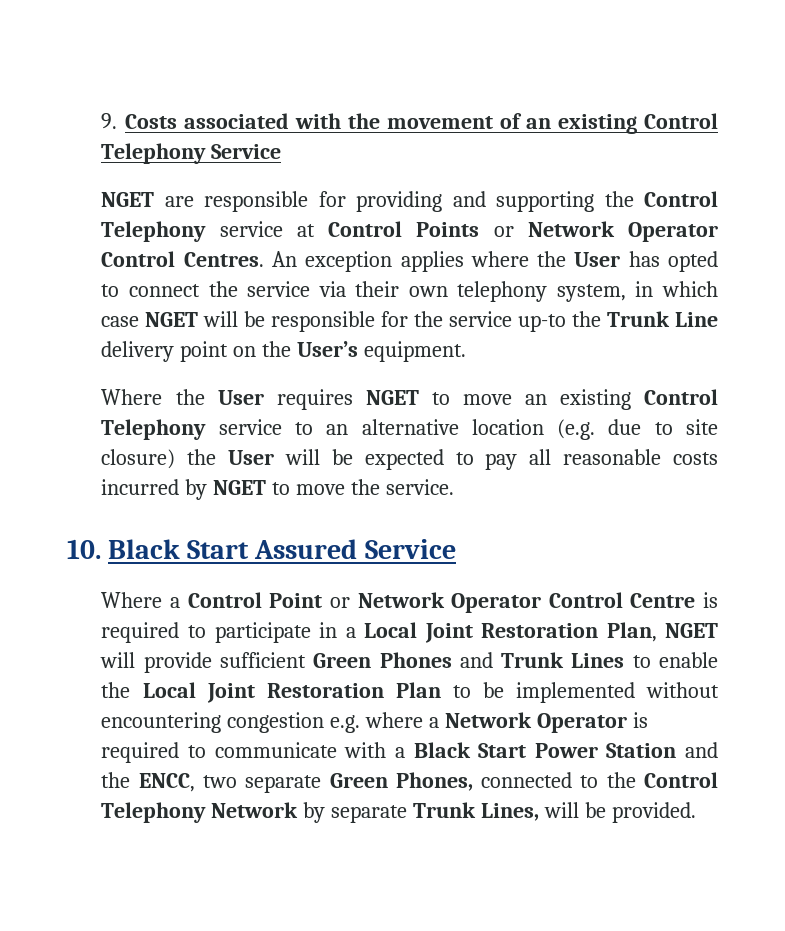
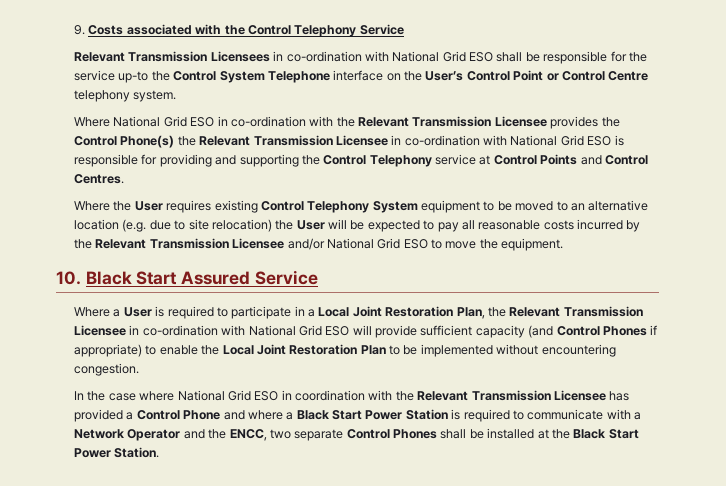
- 9. Costs associated with the movement of an existing Control Telephony Service
+ 9. Costs associated with the Control Telephony Service
- NGET are responsible for providing and supporting the Control Telephony service at Control Points or Network Operator Control Centres. An exception applies where the User has opted to connect the service via their own telephony system, in which case NGET will be responsible for the service up-to the Trunk Line delivery point on the User’s equipment.
- Where the User requires NGET to move an existing Control Telephony service to an alternative location (e.g. due to site closure) the User will be expected to pay all reasonable costs incurred by NGET to move the service.
+ Relevant Transmission Licensees in co-ordination with National Grid ESO shall be responsible for the service up-to the Control System Telephone interface on the User’s Control Point or Control Centre telephony system.
+ Where National Grid ESO in co-ordination with the Relevant Transmission Licensee provides the Control Phone(s) the Relevant Transmission Licensee in co-ordination with National Grid ESO is responsible for providing and supporting the Control Telephony service at Control Points and Control Centres.
+ Where the User requires existing Control Telephony System equipment to be moved to an alternative location (e.g. due to site relocation) the User will be expected to pay all reasonable costs incurred by the Relevant Transmission Licensee and/or National Grid ESO to move the equipment.
- Where a Control Point or Network Operator Control Centre is required to participate in a Local Joint Restoration Plan, NGET will provide sufficient Green Phones and Trunk Lines to enable the Local Joint Restoration Plan to be implemented without encountering congestion e.g. where a Network Operator is required to communicate with a Black Start Power Station and the ENCC, two separate Green Phones, connected to the Control Telephony Network by separate Trunk Lines, will be provided.
+ Where a User is required to participate in a Local Joint Restoration Plan, the Relevant Transmission Licensee in co-ordination with National Grid ESO will provide sufficient capacity (and Control Phones if appropriate) to enable the Local Joint Restoration Plan to be implemented without encountering congestion.
+ In the case where National Grid ESO in coordination with the Relevant Transmission Licensee has provided a Control Phone and where a Black Start Power Station is required to communicate with a Network Operator and the ENCC, two separate Control Phones shall be installed at the Black Start Power Station.

